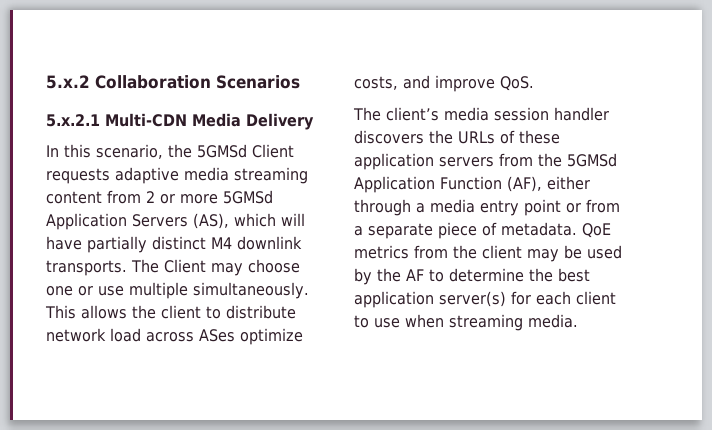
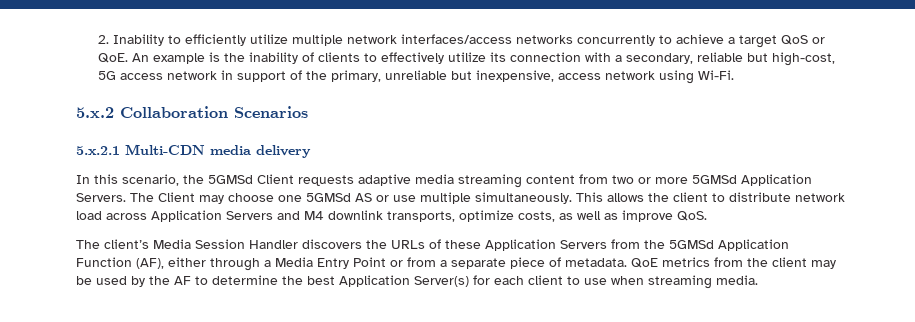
+ 2. Inability to efficiently utilize multiple network interfaces/access networks concurrently to achieve a target QoS or QoE. An example is the inability of clients to effectively utilize its connection with a secondary, reliable but high-cost, 5G access network in support of the primary, unreliable but inexpensive, access network using Wi-Fi.
- 5.x.2.1 Multi-CDN Media Delivery
+ 5.x.2.1 Multi-CDN media delivery
- In this scenario, the 5GMSd Client requests adaptive media streaming content from 2 or more 5GMSd Application Servers (AS), which will have partially distinct M4 downlink transports.
+ In this scenario, the 5GMSd Client requests adaptive media streaming content from two or more 5GMSd Application Servers.
- The Client may choose one or use multiple simultaneously.
+ The Client may choose one 5GMSd AS or use multiple simultaneously.
- This allows the client to distribute network load across ASes optimize costs, and improve QoS.
+ This allows the client to distribute network load across Application Servers and M4 downlink transports, optimize costs, as well as improve QoS.
- The client’s media session handler discovers the URLs of these application servers from the 5GMSd Application Function (AF), either through a media entry point or from a separate piece of metadata.
+ The client’s Media Session Handler discovers the URLs of these Application Servers from the 5GMSd Application Function (AF), either through a Media Entry Point or from a separate piece of metadata.
- QoE metrics from the client may be used by the AF to determine the best application server(s) for each client to use when streaming media.
+ QoE metrics from the client may be used by the AF to determine the best Application Server(s) for each client to use when streaming media.

